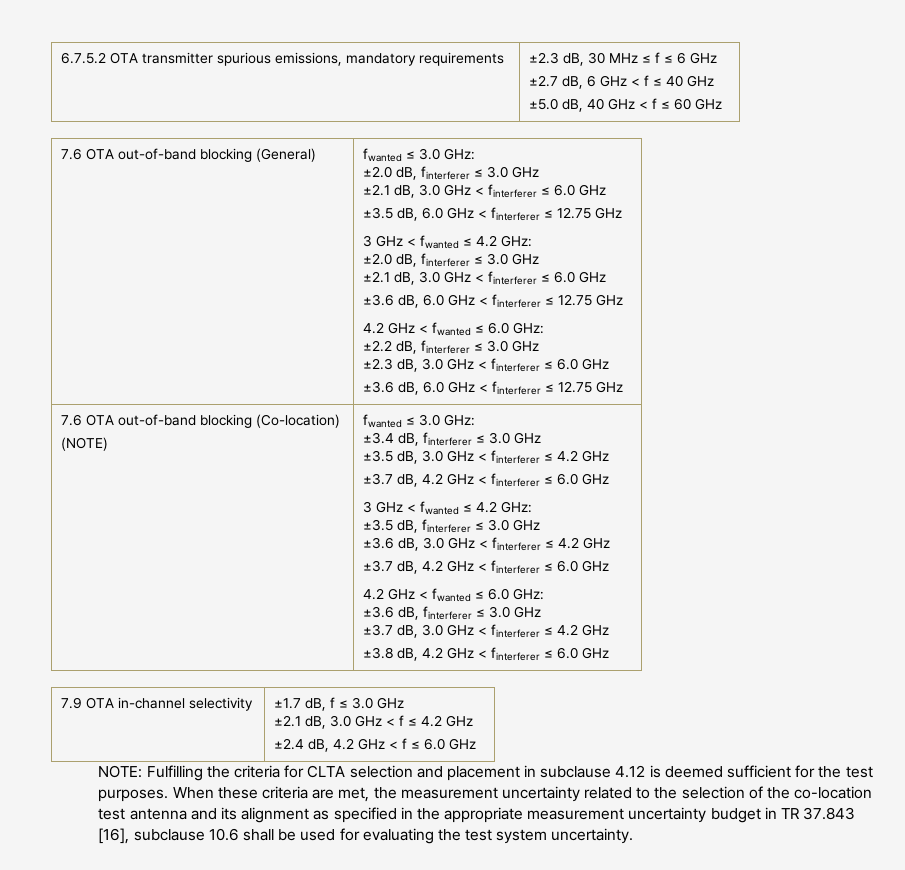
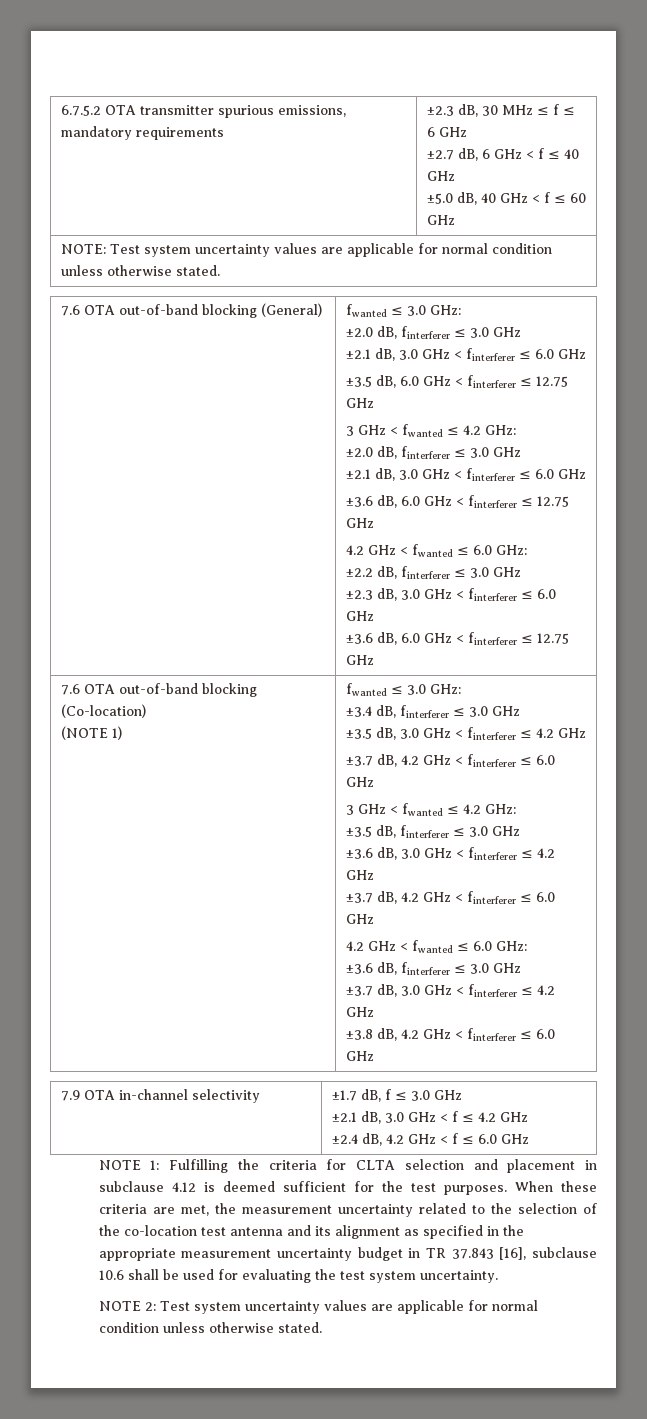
+ NOTE: Test system uncertainty values are applicable for normal condition unless otherwise stated.
- (NOTE)
+ (NOTE 1)
- NOTE: Fulfilling the criteria for CLTA selection and placement in subclause 4.12 is deemed sufficient for the test purposes.
+ NOTE 1: Fulfilling the criteria for CLTA selection and placement in subclause 4.12 is deemed sufficient for the test purposes.
+ NOTE 2: Test system uncertainty values are applicable for normal condition unless otherwise stated.

